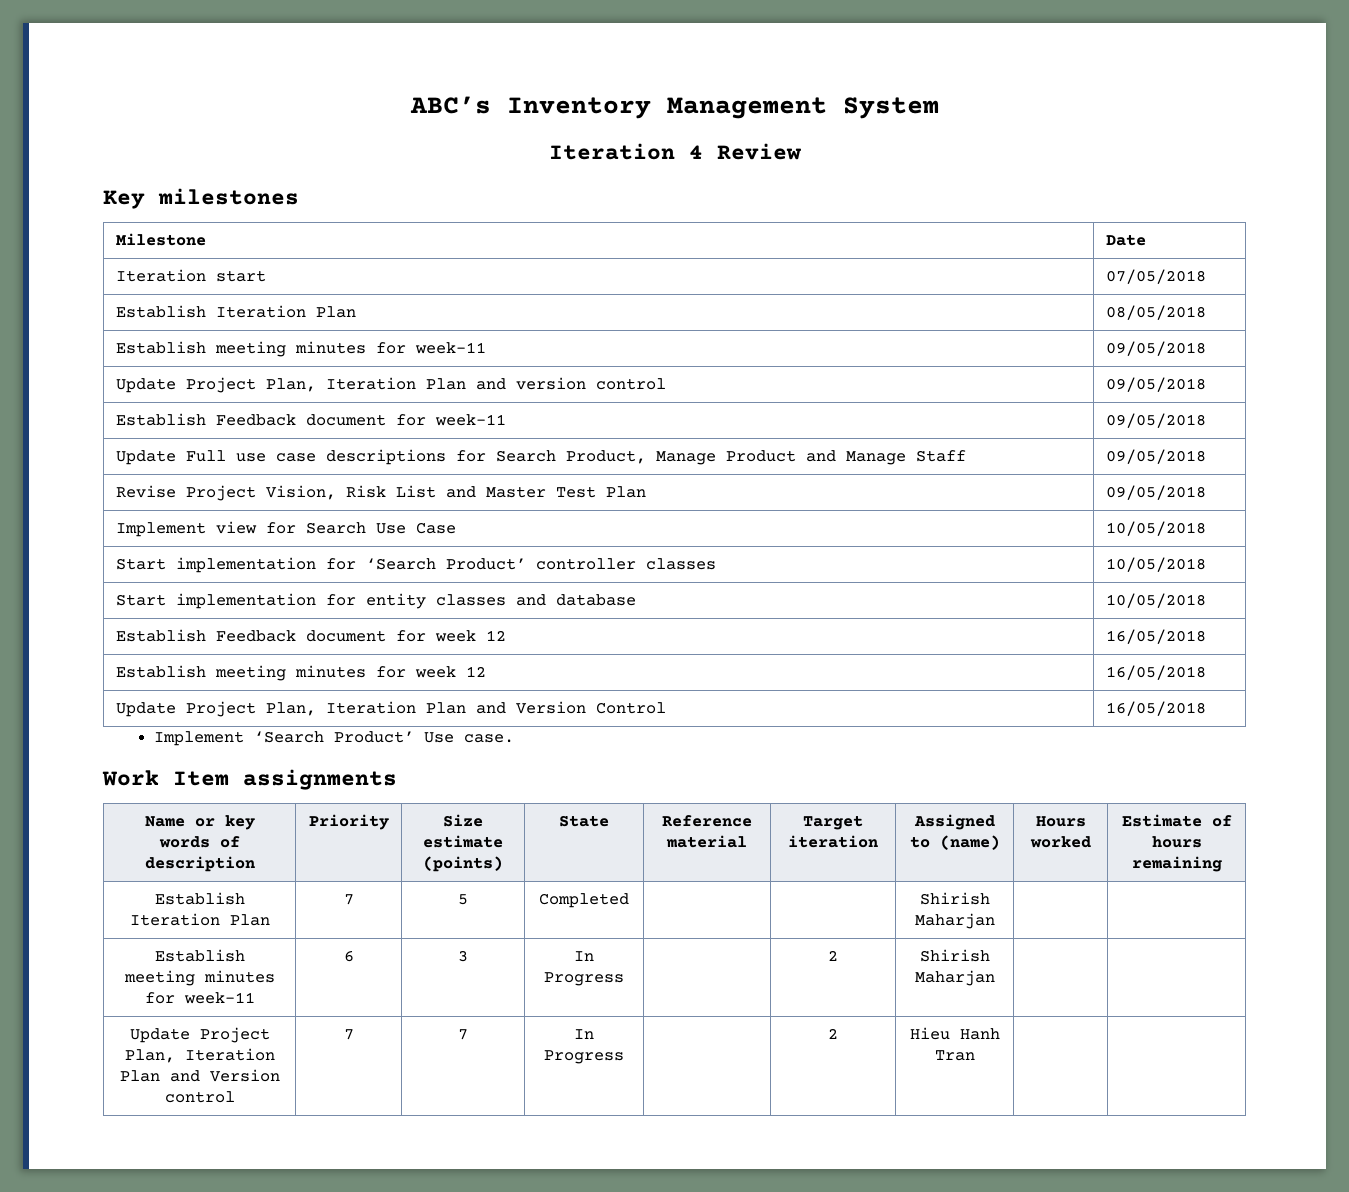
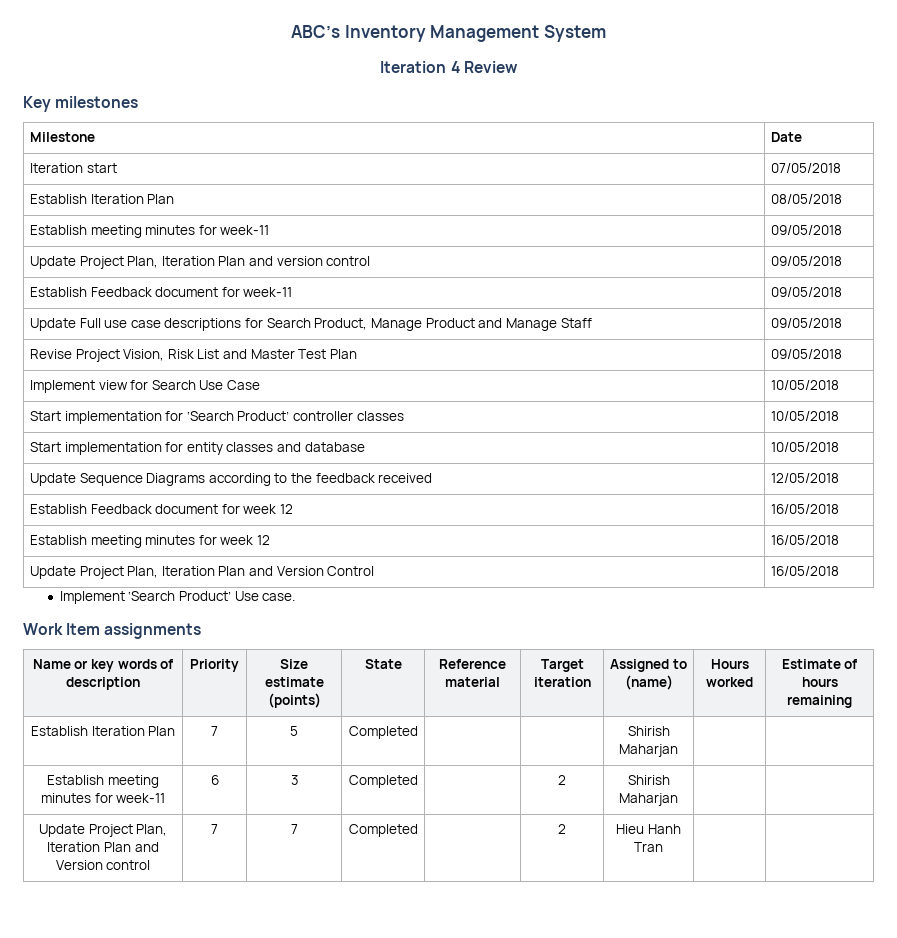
+ Update Sequence Diagrams according to the feedback received | 12/05/2018
- Establish meeting minutes for week-11 | 6 | 3 | In Progress | | 2 | Shirish Maharjan | |
+ Establish meeting minutes for week-11 | 6 | 3 | Completed | | 2 | Shirish Maharjan | |
- Update Project Plan, Iteration Plan and Version control | 7 | 7 | In Progress | | 2 | Hieu Hanh Tran | |
+ Update Project Plan, Iteration Plan and Version control | 7 | 7 | Completed | | 2 | Hieu Hanh Tran | |

